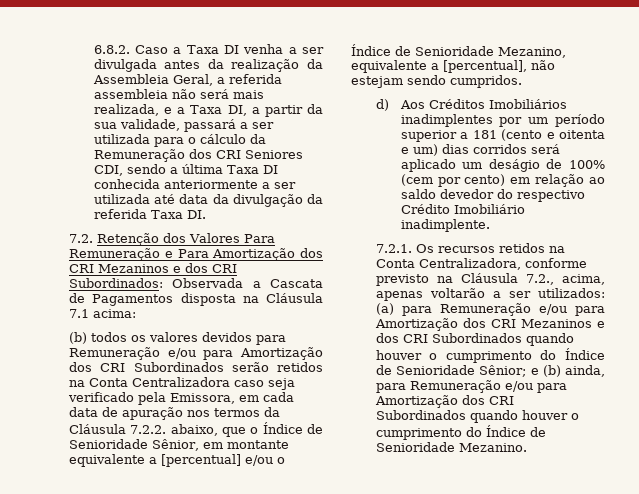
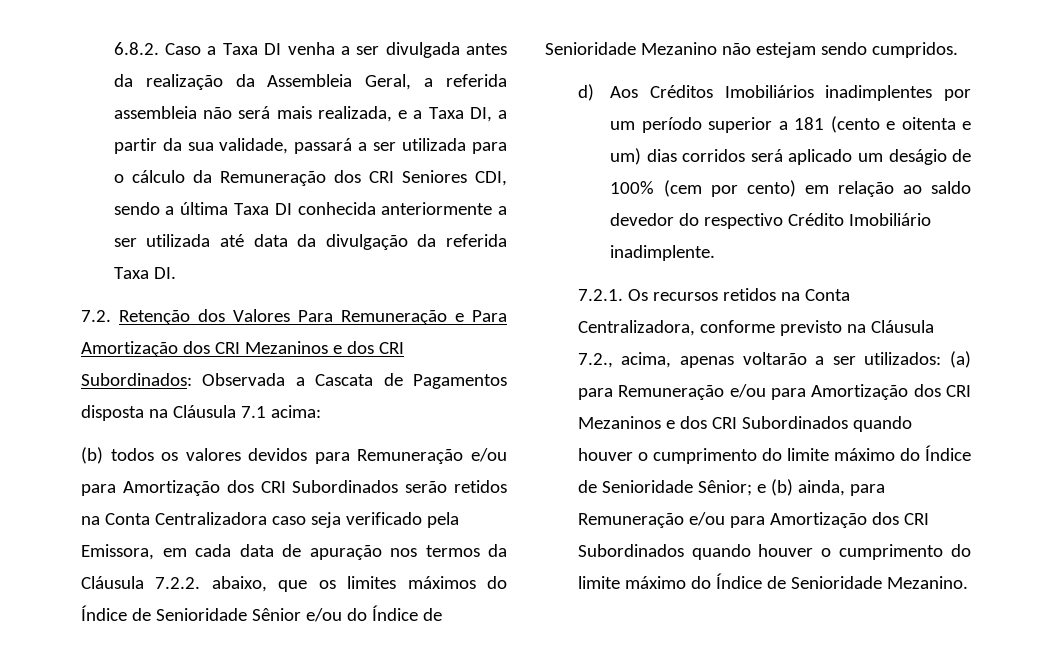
- (b) todos os valores devidos para Remuneração e/ou para Amortização dos CRI Subordinados serão retidos na Conta Centralizadora caso seja verificado pela Emissora, em cada data de apuração nos termos da Cláusula 7.2.2. abaixo, que o Índice de Senioridade Sênior, em montante equivalente a [percentual] e/ou o Índice de Senioridade Mezanino, equivalente a [percentual], não estejam sendo cumpridos.
+ (b) todos os valores devidos para Remuneração e/ou para Amortização dos CRI Subordinados serão retidos na Conta Centralizadora caso seja verificado pela Emissora, em cada data de apuração nos termos da Cláusula 7.2.2. abaixo, que os limites máximos do Índice de Senioridade Sênior e/ou do Índice de Senioridade Mezanino não estejam sendo cumpridos.
- 7.2.1. Os recursos retidos na Conta Centralizadora, conforme previsto na Cláusula 7.2., acima, apenas voltarão a ser utilizados: (a) para Remuneração e/ou para Amortização dos CRI Mezaninos e dos CRI Subordinados quando houver o cumprimento do Índice de Senioridade Sênior; e (b) ainda, para Remuneração e/ou para Amortização dos CRI Subordinados quando houver o cumprimento do Índice de Senioridade Mezanino.
+ 7.2.1. Os recursos retidos na Conta Centralizadora, conforme previsto na Cláusula 7.2., acima, apenas voltarão a ser utilizados: (a) para Remuneração e/ou para Amortização dos CRI Mezaninos e dos CRI Subordinados quando houver o cumprimento do limite máximo do Índice de Senioridade Sênior; e (b) ainda, para Remuneração e/ou para Amortização dos CRI Subordinados quando houver o cumprimento do limite máximo do Índice de Senioridade Mezanino.

